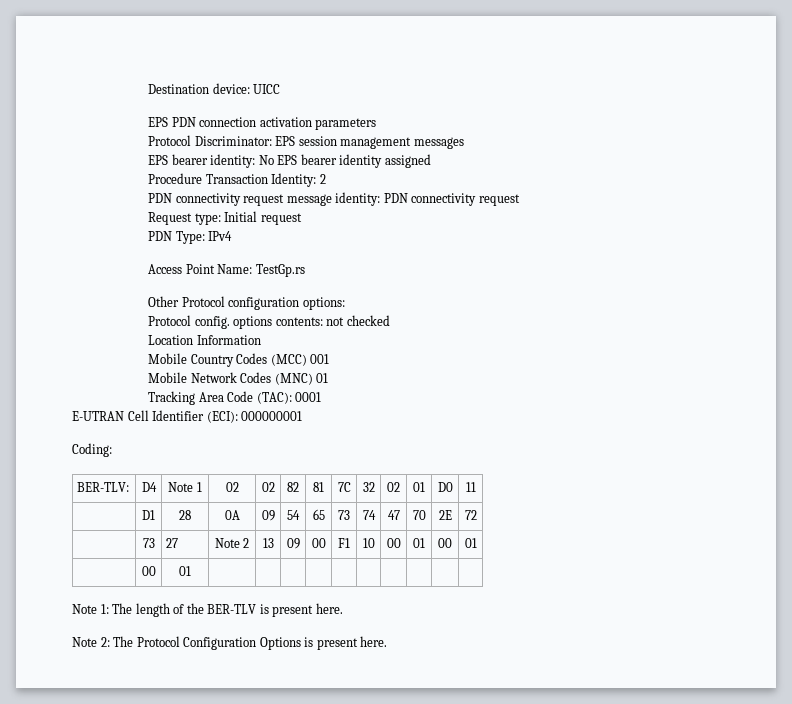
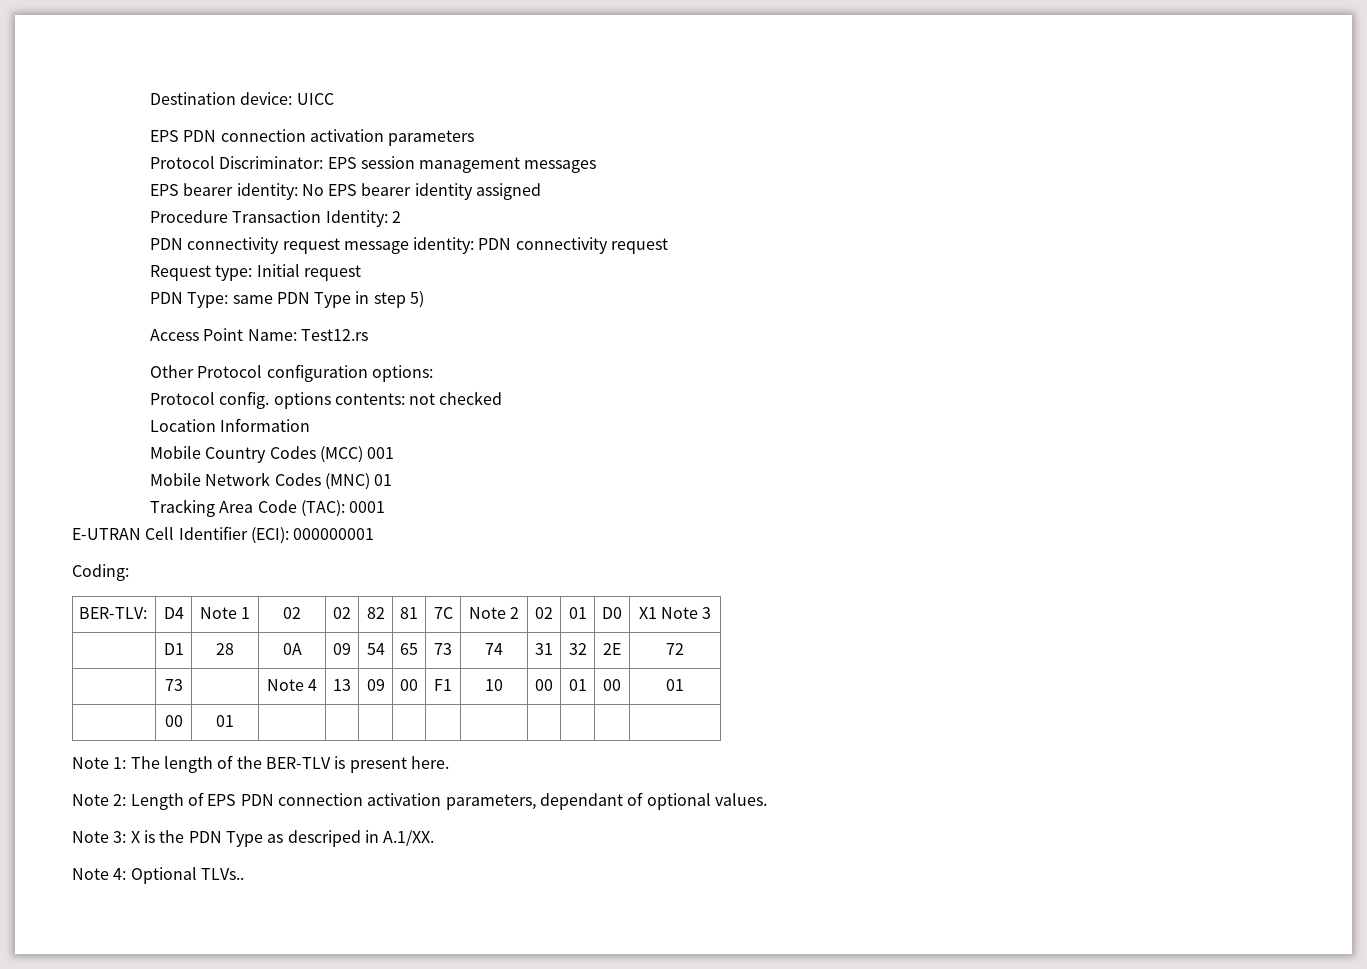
- PDN Type: IPv4
+ PDN Type: same PDN Type in step 5)
- Access Point Name: TestGp.rs
+ Access Point Name: Test12.rs
- BER-TLV: | D4 | Note 1 | 02 | 02 | 82 | 81 | 7C | 32 | 02 | 01 | D0 | 11
+ BER-TLV: | D4 | Note 1 | 02 | 02 | 82 | 81 | 7C | Note 2 | 02 | 01 | D0 | X1 Note 3
- | D1 | 28 | 0A | 09 | 54 | 65 | 73 | 74 | 47 | 70 | 2E | 72
+ | D1 | 28 | 0A | 09 | 54 | 65 | 73 | 74 | 31 | 32 | 2E | 72
- | 73 | 27 | Note 2 | 13 | 09 | 00 | F1 | 10 | 00 | 01 | 00 | 01
+ | 73 | | Note 4 | 13 | 09 | 00 | F1 | 10 | 00 | 01 | 00 | 01
- Note 2: The Protocol Configuration Options is present here.
+ Note 2: Length of EPS PDN connection activation parameters, dependant of optional values.
+ Note 3: X is the PDN Type as descriped in A.1/XX.
+ Note 4: Optional TLVs..

